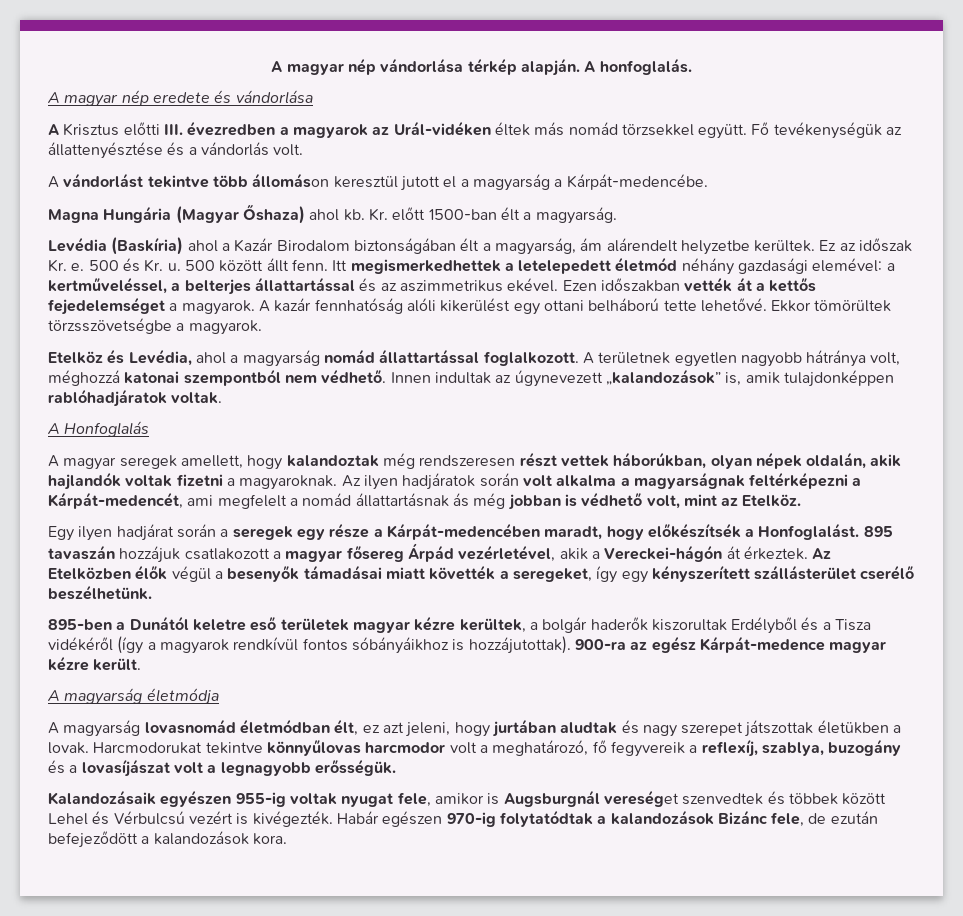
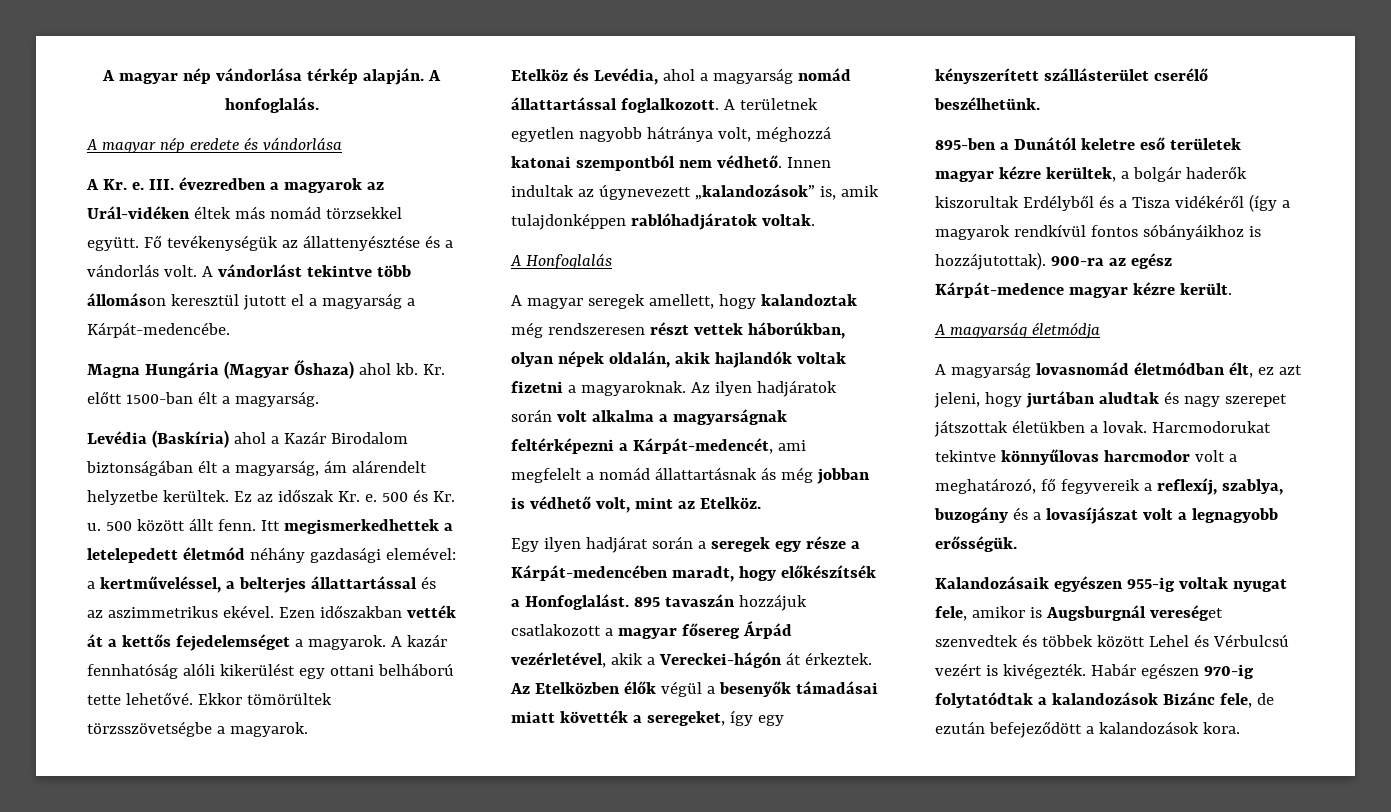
- A Krisztus előtti III. évezredben a magyarok az Urál-vidéken éltek más nomád törzsekkel együtt.
+ A Kr. e. III. évezredben a magyarok az Urál-vidéken éltek más nomád törzsekkel együtt.
- Fő tevékenységük az állattenyésztése és a vándorlás volt.
- A vándorlást tekintve több állomáson keresztül jutott el a magyarság a Kárpát-medencébe.
+ Fő tevékenységük az állattenyésztése és a vándorlás volt. A vándorlást tekintve több állomáson keresztül jutott el a magyarság a Kárpát-medencébe.

